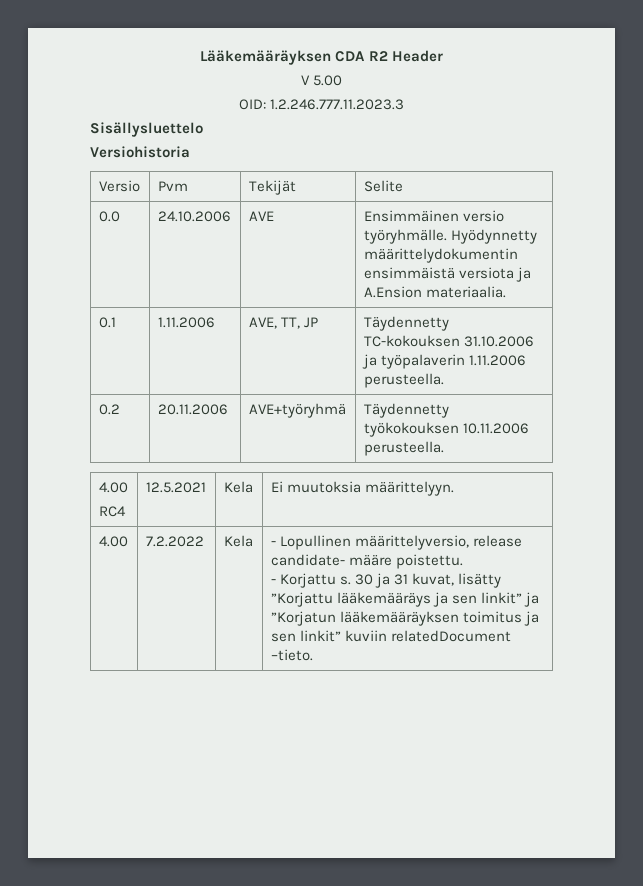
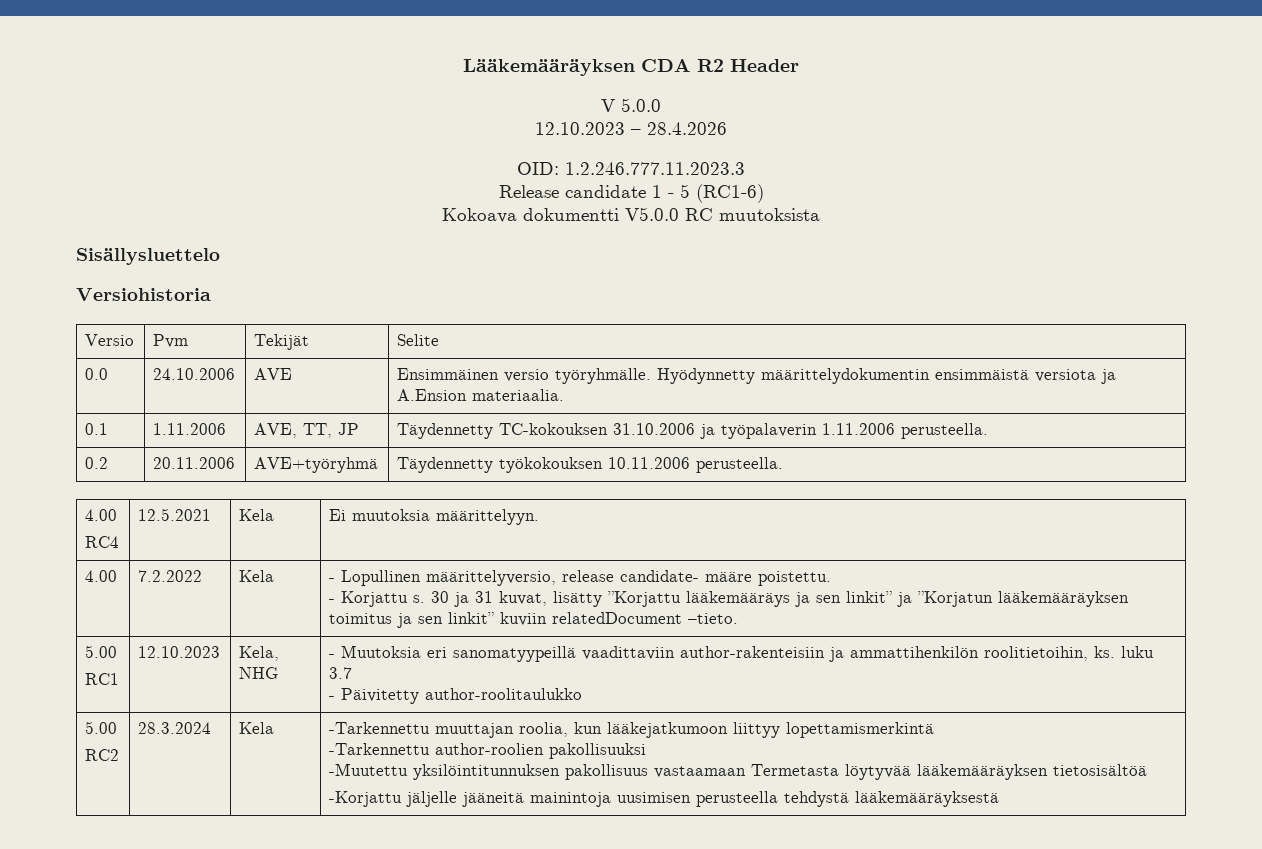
- V 5.00
+ V 5.0.0
+ 12.10.2023 – 28.4.2026
  OID: 1.2.246.777.11.2023.3
+ Release candidate 1 - 5 (RC1-6)
+ Kokoava dokumentti V5.0.0 RC muutoksista
  4.00 | 7.2.2022 | Kela | - Lopullinen määrittelyversio, release candidate- määre poistettu.
  - Korjattu s. 30 ja 31 kuvat, lisätty ”Korjattu lääkemääräys ja sen linkit” ja ”Korjatun lääkemääräyksen toimitus ja sen linkit” kuviin relatedDocument –tieto.
+ 5.00
+ RC1 | 12.10.2023 | Kela, NHG | - Muutoksia eri sanomatyypeillä vaadittaviin author-rakenteisiin ja ammattihenkilön roolitietoihin, ks. luku 3.7
+ - Päivitetty author-roolitaulukko
+ 5.00
+ RC2 | 28.3.2024 | Kela | -Tarkennettu muuttajan roolia, kun lääkejatkumoon liittyy lopettamismerkintä
+ -Tarkennettu author-roolien pakollisuuksi
+ -Muutettu yksilöintitunnuksen pakollisuus vastaamaan Termetasta löytyvää lääkemääräyksen tietosisältöä
+ -Korjattu jäljelle jääneitä mainintoja uusimisen perusteella tehdystä lääkemääräyksestä

